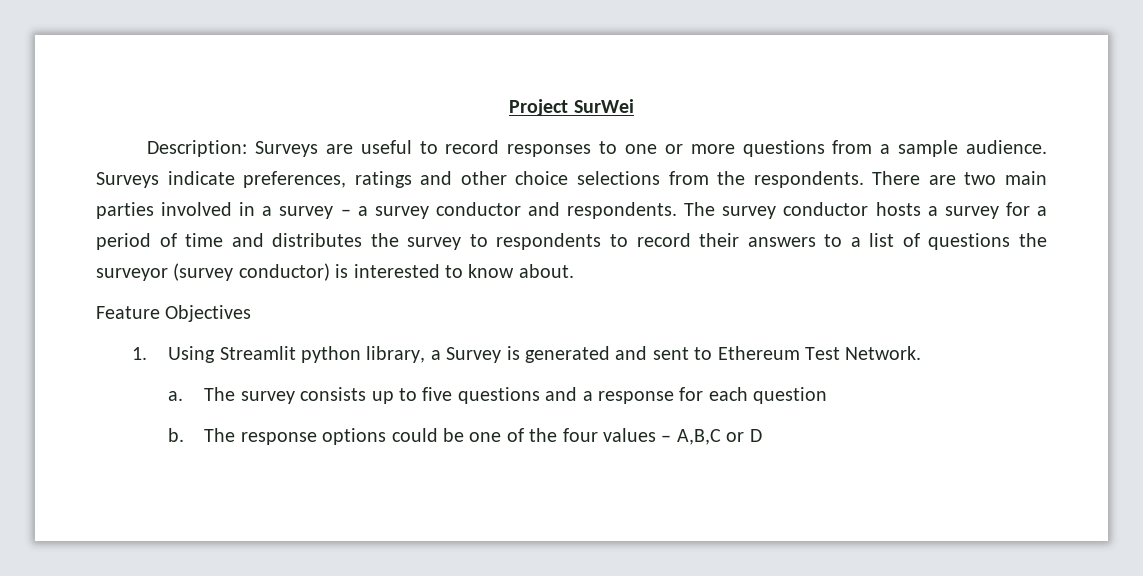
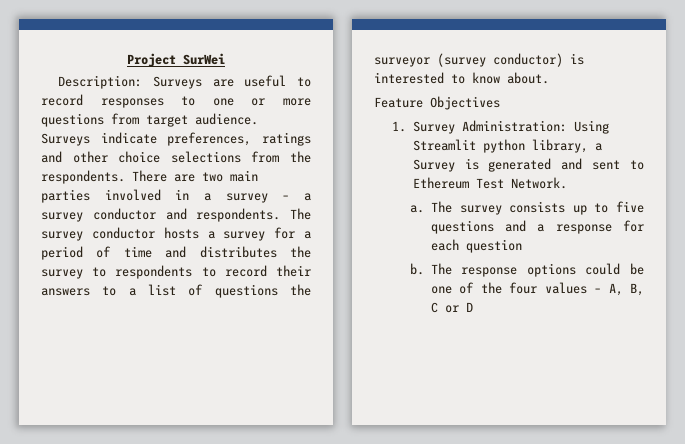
- Description: Surveys are useful to record responses to one or more questions from a sample audience.
+ Description: Surveys are useful to record responses to one or more questions from target audience.
- 1. Using Streamlit python library, a Survey is generated and sent to Ethereum Test Network.
+ 1. Survey Administration: Using Streamlit python library, a Survey is generated and sent to Ethereum Test Network.
- The response options could be one of the four values – A,B,C or D
+ The response options could be one of the four values – A, B, C or D

